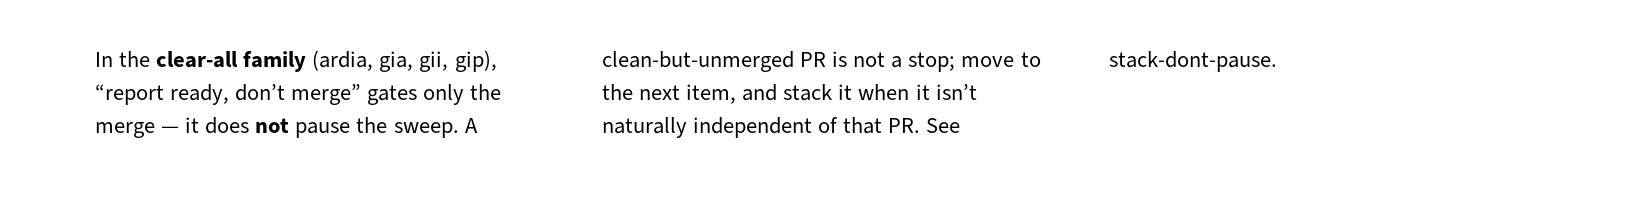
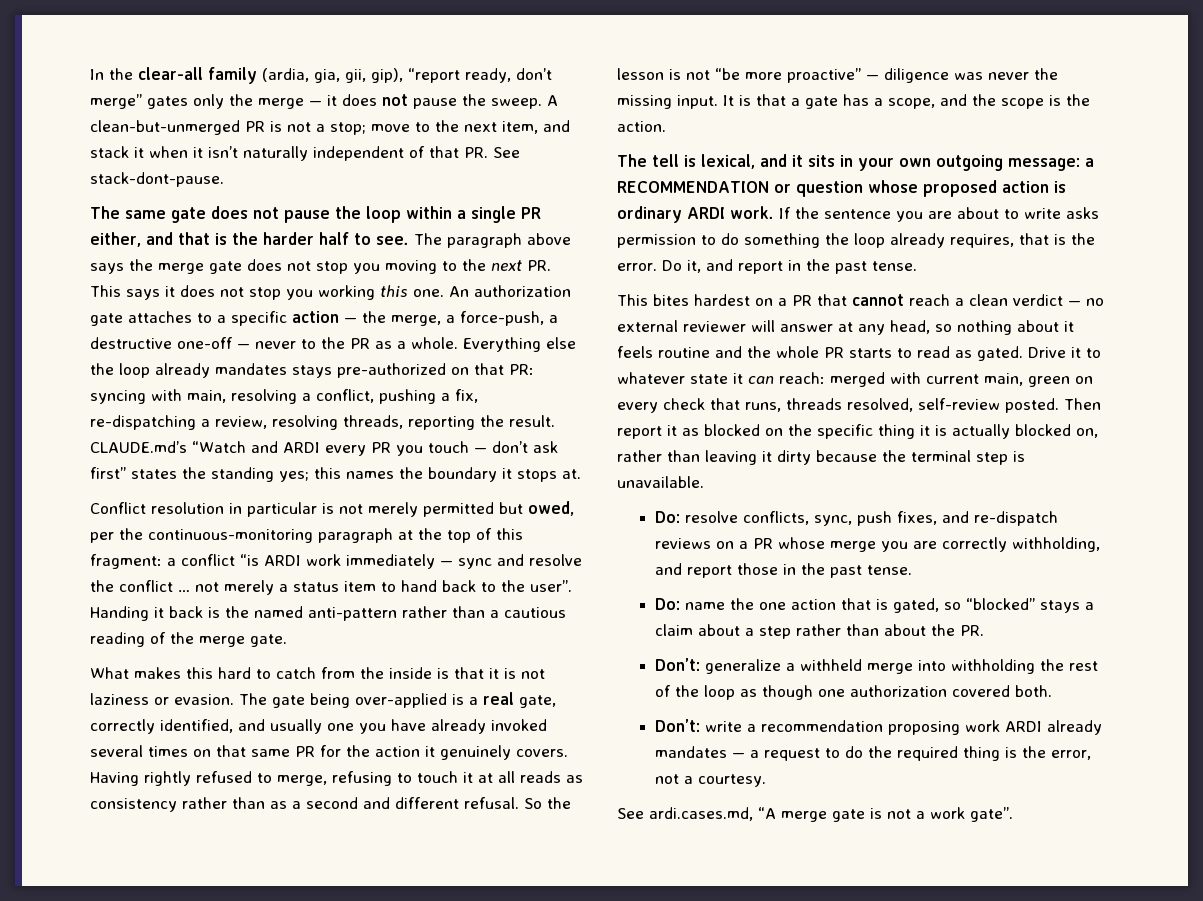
+ The same gate does not pause the loop within a single PR either, and that is the harder half to see. The paragraph above says the merge gate does not stop you moving to the next PR. This says it does not stop you working this one. An authorization gate attaches to a specific action — the merge, a force-push, a destructive one-off — never to the PR as a whole. Everything else the loop already mandates stays pre-authorized on that PR: syncing with main, resolving a conflict, pushing a fix, re-dispatching a review, resolving threads, reporting the result. CLAUDE.md’s “Watch and ARDI every PR you touch — don’t ask first” states the standing yes; this names the boundary it stops at.
+ Conflict resolution in particular is not merely permitted but owed, per the continuous-monitoring paragraph at the top of this fragment: a conflict “is ARDI work immediately — sync and resolve the conflict … not merely a status item to hand back to the user”. Handing it back is the named anti-pattern rather than a cautious reading of the merge gate.
+ What makes this hard to catch from the inside is that it is not laziness or evasion. The gate being over-applied is a real gate, correctly identified, and usually one you have already invoked several times on that same PR for the action it genuinely covers. Having rightly refused to merge, refusing to touch it at all reads as consistency rather than as a second and different refusal. So the lesson is not “be more proactive” — diligence was never the missing input. It is that a gate has a scope, and the scope is the action.
+ The tell is lexical, and it sits in your own outgoing message: a RECOMMENDATION or question whose proposed action is ordinary ARDI work. If the sentence you are about to write asks permission to do something the loop already requires, that is the error. Do it, and report in the past tense.
+ This bites hardest on a PR that cannot reach a clean verdict — no external reviewer will answer at any head, so nothing about it feels routine and the whole PR starts to read as gated. Drive it to whatever state it can reach: merged with current main, green on every check that runs, threads resolved, self-review posted. Then report it as blocked on the specific thing it is actually blocked on, rather than leaving it dirty because the terminal step is unavailable.
+ Do: resolve conflicts, sync, push fixes, and re-dispatch reviews on a PR whose merge you are correctly withholding, and report those in the past tense.
+ Do: name the one action that is gated, so “blocked” stays a claim about a step rather than about the PR.
+ Don’t: generalize a withheld merge into withholding the rest of the loop as though one authorization covered both.
+ Don’t: write a recommendation proposing work ARDI already mandates — a request to do the required thing is the error, not a courtesy.
+ See ardi.cases.md, “A merge gate is not a work gate”.

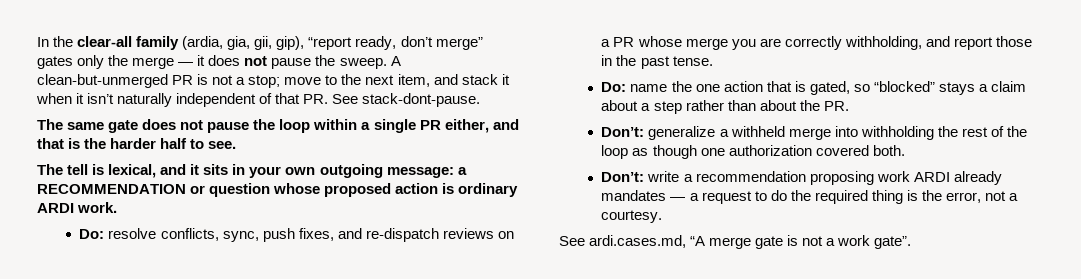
- The paragraph above says the merge gate does not stop you moving to the next PR. This says it does not stop you working this one. An authorization gate attaches to a specific action — the merge, a force-push, a destructive one-off — never to the PR as a whole. Everything else the loop already mandates stays pre-authorized on that PR: syncing with main, resolving a conflict, pushing a fix, re-dispatching a review, resolving threads, reporting the result. CLAUDE.md’s “Watch and ARDI every PR you touch — don’t ask first” states the standing yes; this names the boundary it stops at.
- Conflict resolution in particular is not merely permitted but owed, per the continuous-monitoring paragraph at the top of this fragment: a conflict “is ARDI work immediately — sync and resolve the conflict … not merely a status item to hand back to the user”. Handing it back is the named anti-pattern rather than a cautious reading of the merge gate.
- What makes this hard to catch from the inside is that it is not laziness or evasion. The gate being over-applied is a real gate, correctly identified, and usually one you have already invoked several times on that same PR for the action it genuinely covers. Having rightly refused to merge, refusing to touch it at all reads as consistency rather than as a second and different refusal. So the lesson is not “be more proactive” — diligence was never the missing input. It is that a gate has a scope, and the scope is the action.
- If the sentence you are about to write asks permission to do something the loop already requires, that is the error. Do it, and report in the past tense.
- This bites hardest on a PR that cannot reach a clean verdict — no external reviewer will answer at any head, so nothing about it feels routine and the whole PR starts to read as gated. Drive it to whatever state it can reach: merged with current main, green on every check that runs, threads resolved, self-review posted. Then report it as blocked on the specific thing it is actually blocked on, rather than leaving it dirty because the terminal step is unavailable.

